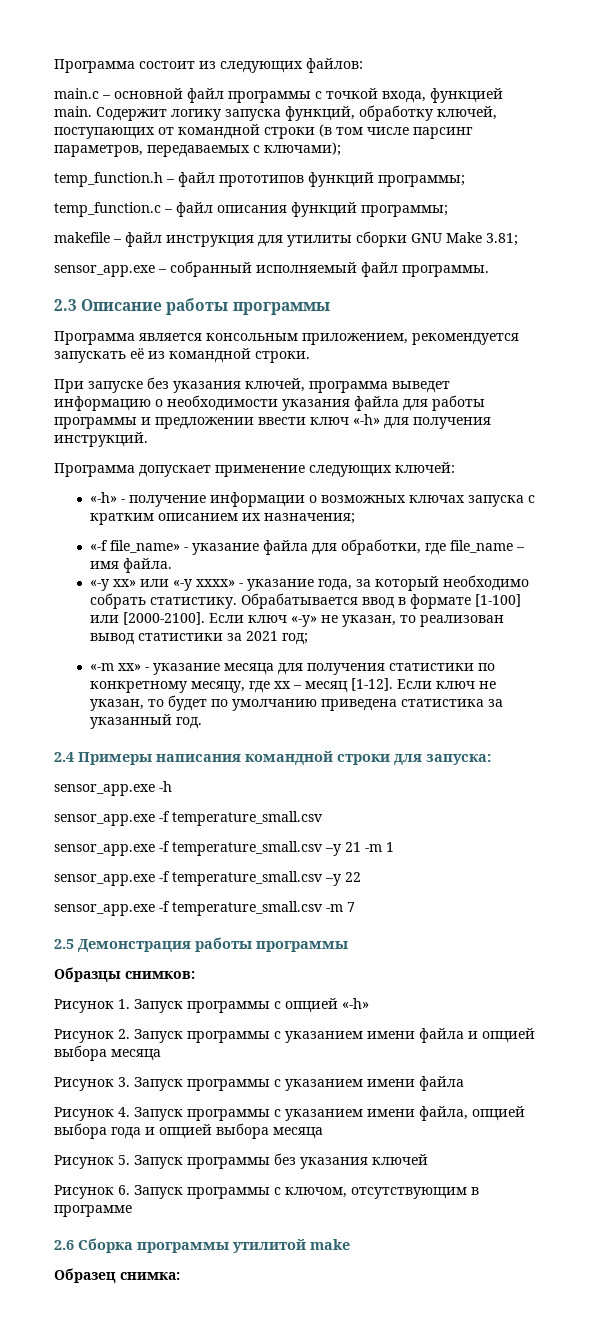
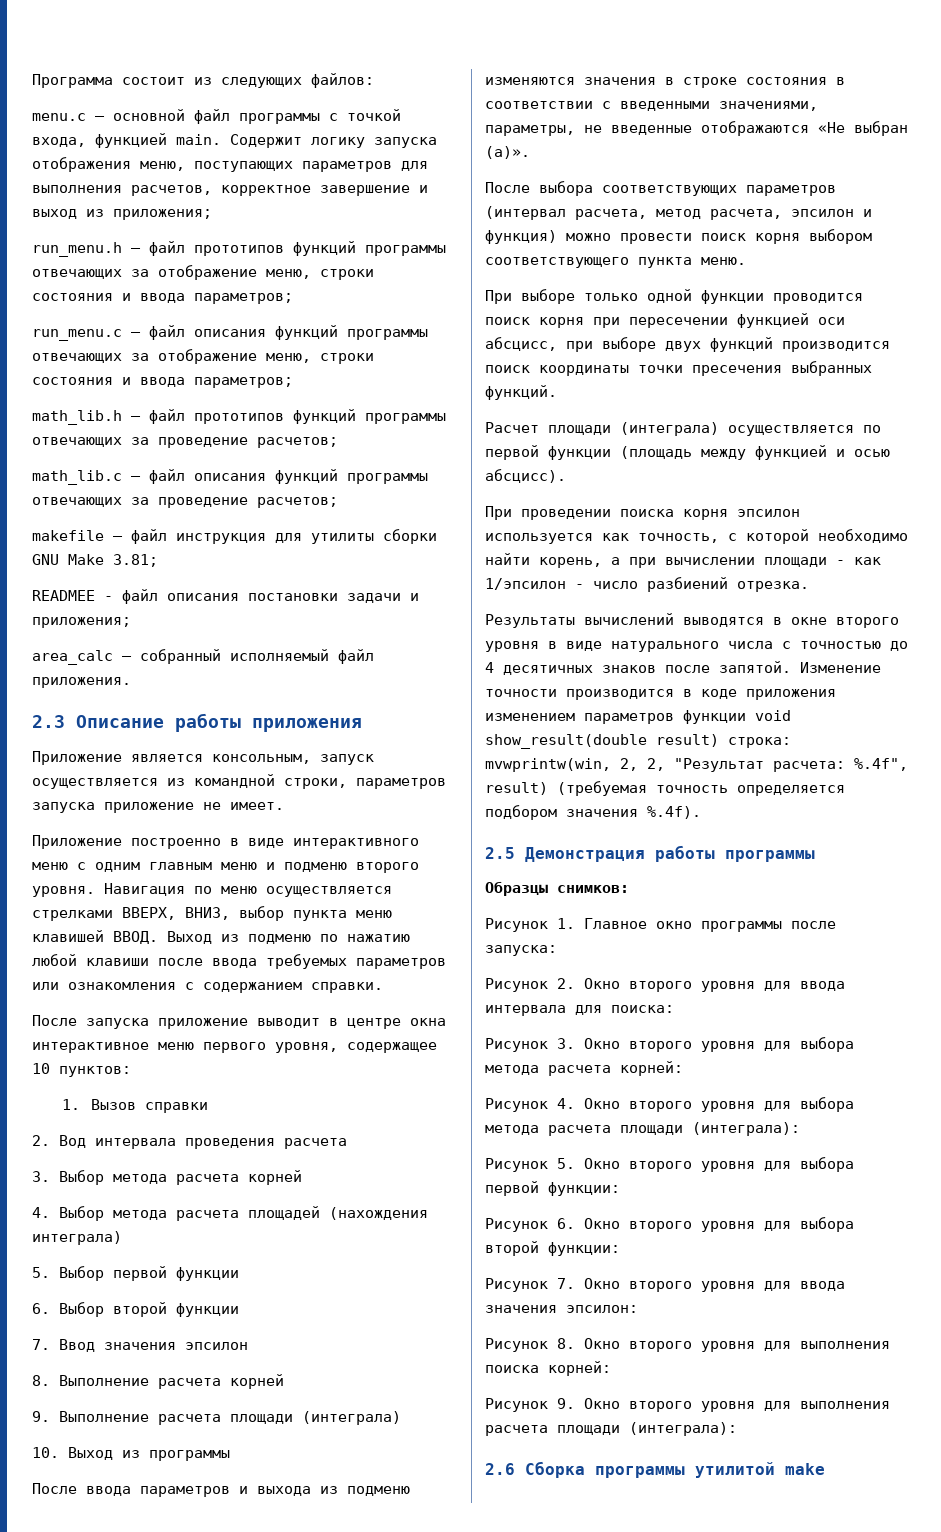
- main.c – основной файл программы с точкой входа, функцией main.
+ menu.c – основной файл программы с точкой входа, функцией main.
- Содержит логику запуска функций, обработку ключей, поступающих от командной строки (в том числе парсинг параметров, передаваемых с ключами);
- temp_function.h – файл прототипов функций программы;
- temp_function.c – файл описания функций программы;
+ Содержит логику запуска отображения меню, поступающих параметров для выполнения расчетов, корректное завершение и выход из приложения;
+ run_menu.h – файл прототипов функций программы отвечающих за отображение меню, строки состояния и ввода параметров;
+ run_menu.c – файл описания функций программы отвечающих за отображение меню, строки состояния и ввода параметров;
+ math_lib.h – файл прототипов функций программы отвечающих за проведение расчетов;
+ math_lib.c – файл описания функций программы отвечающих за проведение расчетов;
- sensor_app.exe – собранный исполняемый файл программы.
+ READMEE - файл описания постановки задачи и приложения;
+ area_calc – собранный исполняемый файл приложения.
- 2.3 Описание работы программы
- Программа является консольным приложением, рекомендуется запускать её из командной строки.
- При запуске без указания ключей, программа выведет информацию о необходимости указания файла для работы программы и предложении ввести ключ «-h» для получения инструкций.
- Программа допускает применение следующих ключей:
- «-h» - получение информации о возможных ключах запуска с кратким описанием их назначения;
- «-f file_name» - указание файла для обработки, где file_name – имя файла.
- «-y xx» или «-y xххx» - указание года, за который необходимо собрать статистику. Обрабатывается ввод в формате [1-100] или [2000-2100]. Если ключ «-y» не указан, то реализован вывод статистики за 2021 год;
- «-m xx» - указание месяца для получения статистики по конкретному месяцу, где xx – месяц [1-12]. Если ключ не указан, то будет по умолчанию приведена статистика за указанный год.
- 2.4 Примеры написания командной строки для запуска:
- sensor_app.exe -h
- sensor_app.exe -f temperature_small.csv
- sensor_app.exe -f temperature_small.csv –y 21 -m 1
- sensor_app.exe -f temperature_small.csv –y 22
- sensor_app.exe -f temperature_small.csv -m 7
+ 2.3 Описание работы приложения
+ Приложение является консольным, запуск осуществляется из командной строки, параметров запуска приложение не имеет.
+ Приложение построенно в виде интерактивного меню с одним главным меню и подменю второго уровня. Навигация по меню осуществляется стрелками ВВЕРХ, ВНИЗ, выбор пункта меню клавишей ВВОД. Выход из подменю по нажатию любой клавиши после ввода требуемых параметров или ознакомления с содержанием справки.
+ После запуска приложение выводит в центре окна интерактивное меню первого уровня, содержащее 10 пунктов:
+ 1. Вызов справки
+ 2. Вод интервала проведения расчета
+ 3. Выбор метода расчета корней
+ 4. Выбор метода расчета площадей (нахождения интеграла)
+ 5. Выбор первой функции
+ 6. Выбор второй функции
+ 7. Ввод значения эпсилон
+ 8. Выполнение расчета корней
+ 9. Выполнение расчета площади (интеграла)
+ 10. Выход из программы
+ После ввода параметров и выхода из подменю изменяются значения в строке состояния в соответствии с введенными значениями, параметры, не введенные отображаются «Не выбран (а)».
+ После выбора соответствующих параметров (интервал расчета, метод расчета, эпсилон и функция) можно провести поиск корня выбором соответствующего пункта меню.
+ При выборе только одной функции проводится поиск корня при пересечении функцией оси абсцисс, при выборе двух функций производится поиск координаты точки пресечения выбранных функций.
+ Расчет площади (интеграла) осуществляется по первой функции (площадь между функцией и осью абсцисс).
+ При проведении поиска корня эпсилон используется как точность, с которой необходимо найти корень, а при вычислении площади - как 1/эпсилон - число разбиений отрезка.
+ Результаты вычислений выводятся в окне второго уровня в виде натурального числа с точностью до 4 десятичных знаков после запятой. Изменение точности производится в коде приложения изменением параметров функции void show_result(double result) строка: mvwprintw(win, 2, 2, "Результат расчета: %.4f", result) (требуемая точность определяется подбором значения %.4f).
- Рисунок 1. Запуск программы с опцией «-h»
- Рисунок 2. Запуск программы с указанием имени файла и опцией выбора месяца
- Рисунок 3. Запуск программы с указанием имени файла
- Рисунок 4. Запуск программы с указанием имени файла, опцией выбора года и опцией выбора месяца
- Рисунок 5. Запуск программы без указания ключей
- Рисунок 6. Запуск программы c ключом, отсутствующим в программе
+ Рисунок 1. Главное окно программы после запуска:
+ Рисунок 2. Окно второго уровня для ввода интервала для поиска:
+ Рисунок 3. Окно второго уровня для выбора метода расчета корней:
+ Рисунок 4. Окно второго уровня для выбора метода расчета площади (интеграла):
+ Рисунок 5. Окно второго уровня для выбора первой функции:
+ Рисунок 6. Окно второго уровня для выбора второй функции:
+ Рисунок 7. Окно второго уровня для ввода значения эпсилон:
+ Рисунок 8. Окно второго уровня для выполнения поиска корней:
+ Рисунок 9. Окно второго уровня для выполнения расчета площади (интеграла):
- Образец снимка:

